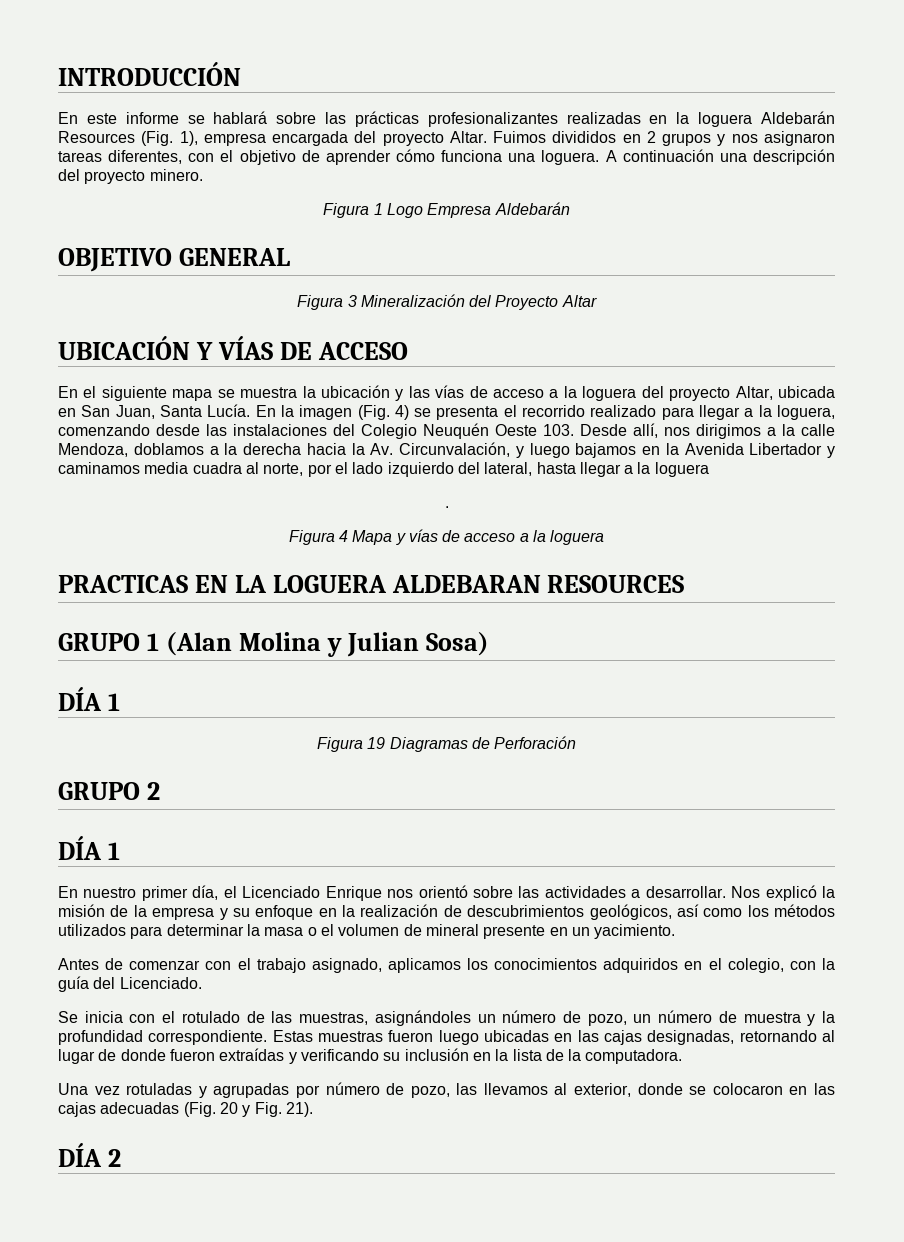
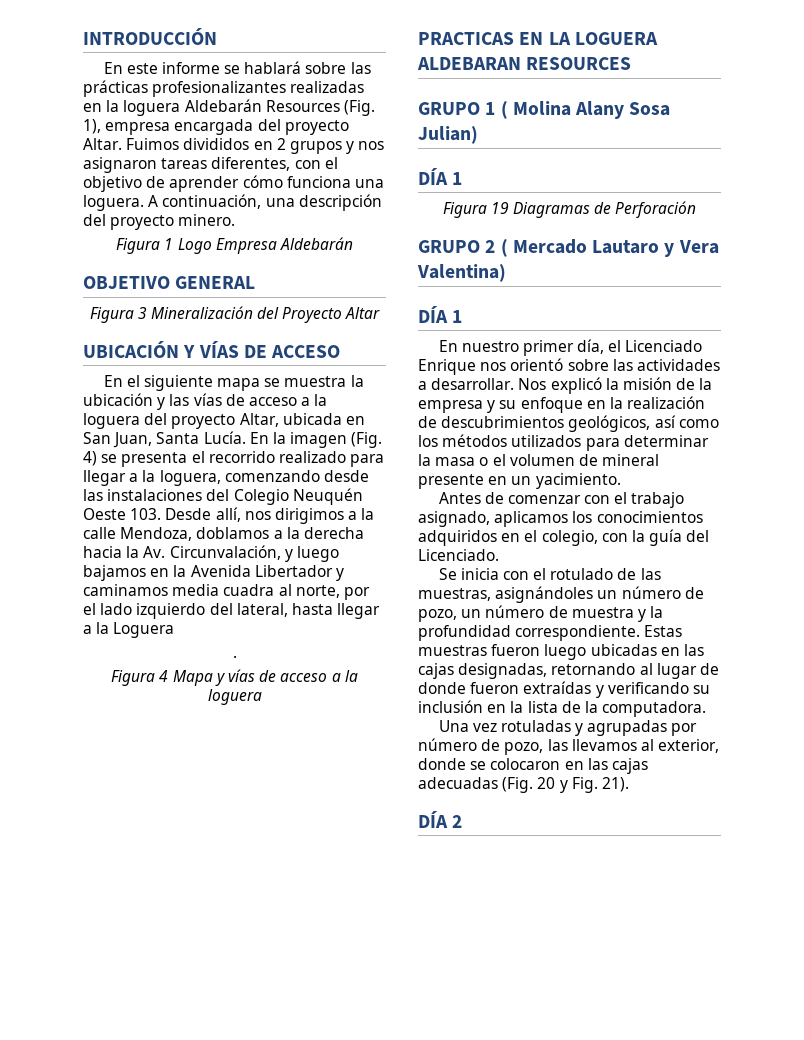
- A continuación una descripción del proyecto minero.
+ A continuación, una descripción del proyecto minero.
- En la imagen (Fig. 4) se presenta el recorrido realizado para llegar a la loguera, comenzando desde las instalaciones del Colegio Neuquén Oeste 103. Desde allí, nos dirigimos a la calle Mendoza, doblamos a la derecha hacia la Av. Circunvalación, y luego bajamos en la Avenida Libertador y caminamos media cuadra al norte, por el lado izquierdo del lateral, hasta llegar a la loguera
+ En la imagen (Fig. 4) se presenta el recorrido realizado para llegar a la loguera, comenzando desde las instalaciones del Colegio Neuquén Oeste 103. Desde allí, nos dirigimos a la calle Mendoza, doblamos a la derecha hacia la Av. Circunvalación, y luego bajamos en la Avenida Libertador y caminamos media cuadra al norte, por el lado izquierdo del lateral, hasta llegar a la Loguera
- GRUPO 1 (Alan Molina y Julian Sosa)
+ GRUPO 1 ( Molina Alany Sosa Julian)
- GRUPO 2
+ GRUPO 2 ( Mercado Lautaro y Vera Valentina)

